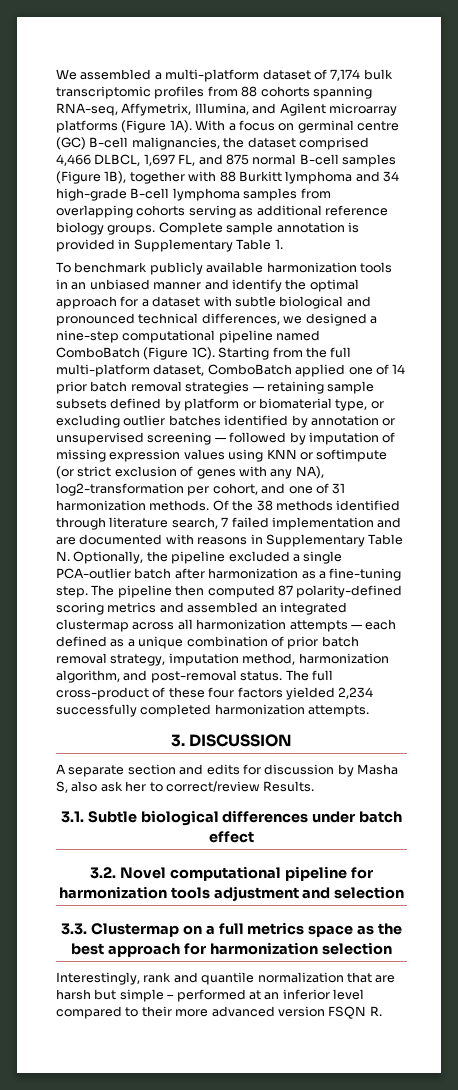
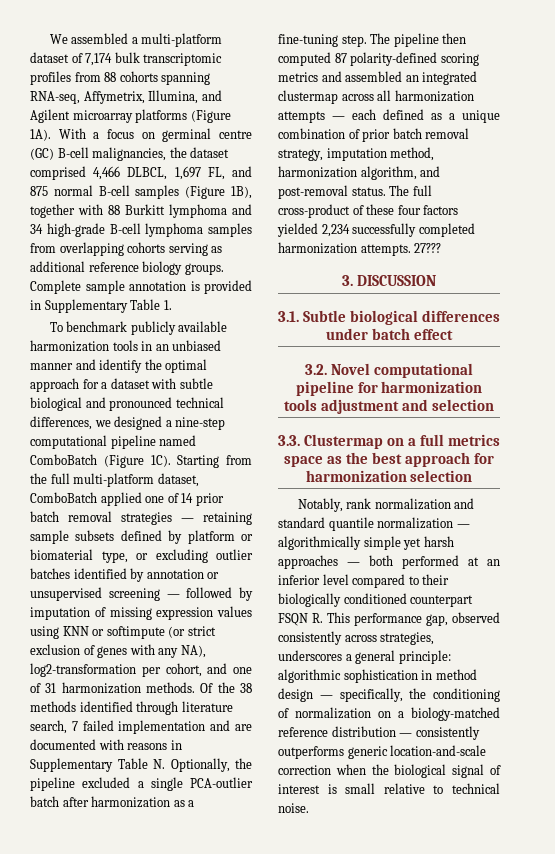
+ 27???
- A separate section and edits for discussion by Masha S, also ask her to correct/review Results.
- Interestingly, rank and quantile normalization that are harsh but simple – performed at an inferior level compared to their more advanced version FSQN R.
+ Notably, rank normalization and standard quantile normalization — algorithmically simple yet harsh approaches — both performed at an inferior level compared to their biologically conditioned counterpart FSQN R. This performance gap, observed consistently across strategies, underscores a general principle: algorithmic sophistication in method design — specifically, the conditioning of normalization on a biology-matched reference distribution — consistently outperforms generic location-and-scale correction when the biological signal of interest is small relative to technical noise.

